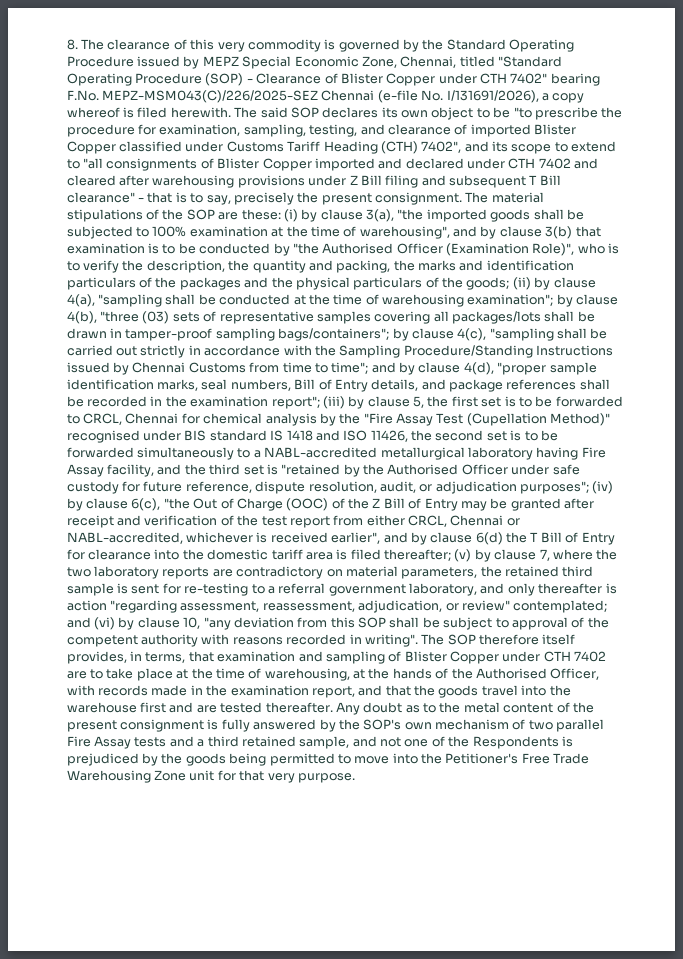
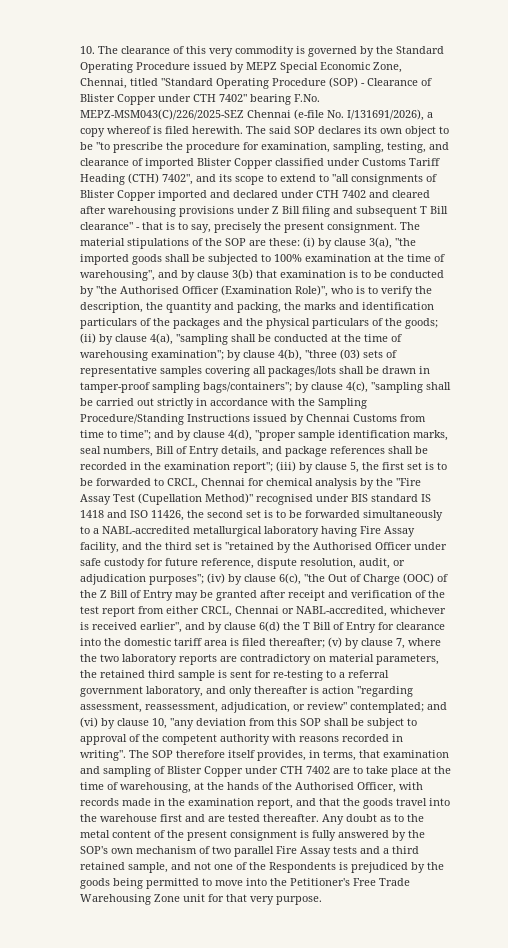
- 8. The clearance of this very commodity is governed by the Standard Operating Procedure issued by MEPZ Special Economic Zone, Chennai, titled "Standard Operating Procedure (SOP) - Clearance of Blister Copper under CTH 7402" bearing F.No. MEPZ-MSM043(C)/226/2025-SEZ Chennai (e-file No. I/131691/2026), a copy whereof is filed herewith.
+ 10. The clearance of this very commodity is governed by the Standard Operating Procedure issued by MEPZ Special Economic Zone, Chennai, titled "Standard Operating Procedure (SOP) - Clearance of Blister Copper under CTH 7402" bearing F.No. MEPZ-MSM043(C)/226/2025-SEZ Chennai (e-file No. I/131691/2026), a copy whereof is filed herewith.

